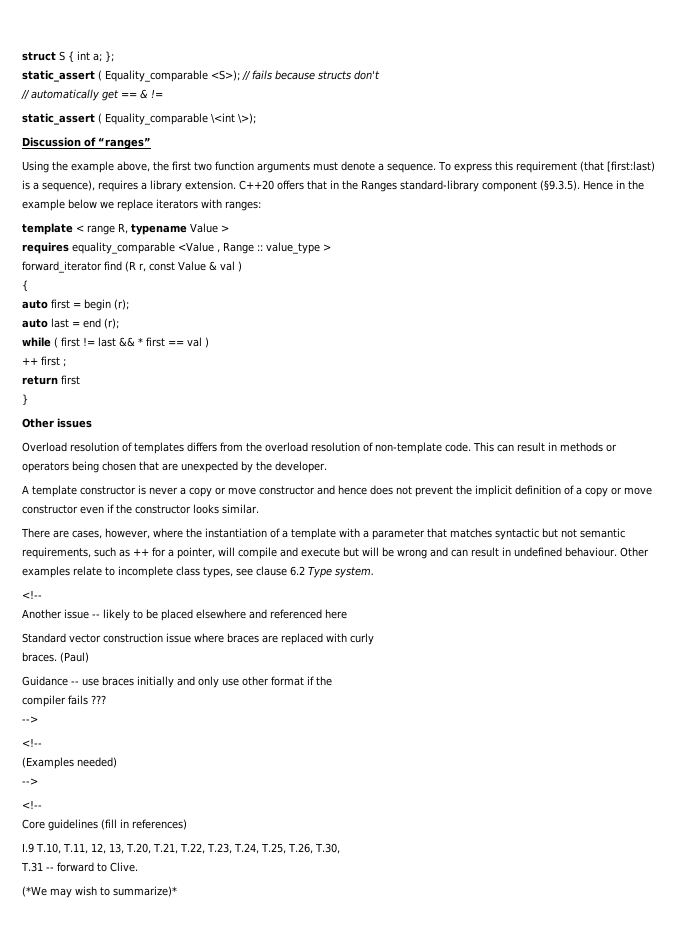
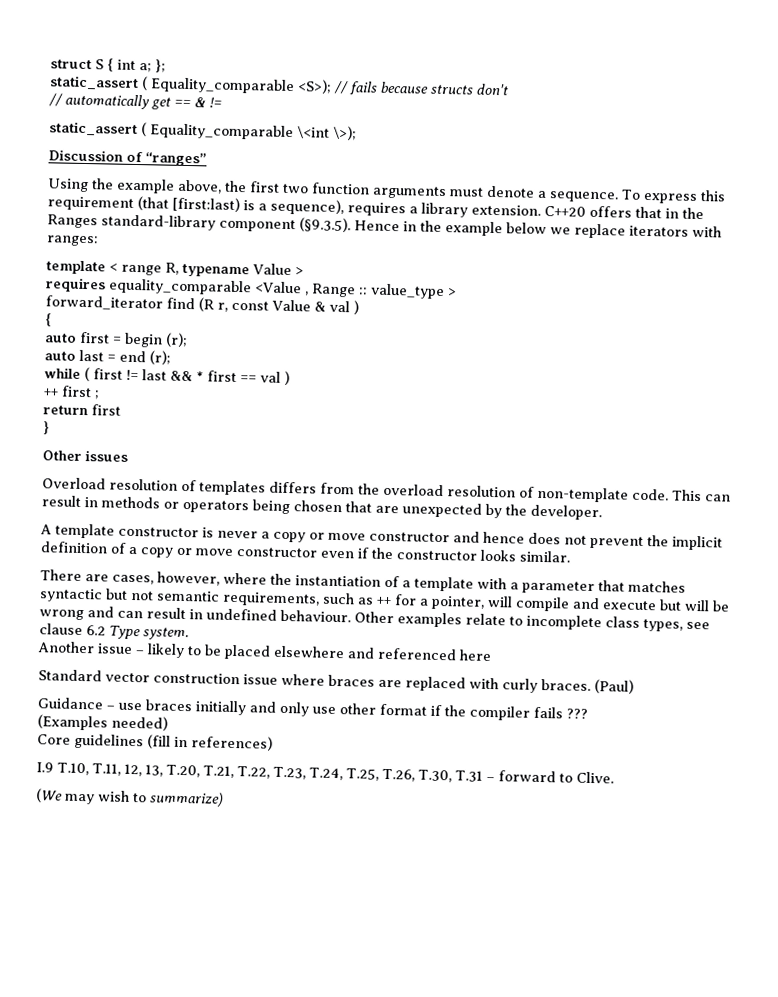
  Other examples relate to incomplete class types, see clause 6.2 Type system.
- <!--
- Another issue -- likely to be placed elsewhere and referenced here
+ Another issue – likely to be placed elsewhere and referenced here
- Standard vector construction issue where braces are replaced with curly
- braces.
+ Standard vector construction issue where braces are replaced with curly braces.
- Guidance -- use braces initially and only use other format if the
- compiler fails ???
- -->
- <!--
+ Guidance – use braces initially and only use other format if the compiler fails ???
  (Examples needed)
- -->
- <!--
- I.9 T.10, T.11, 12, 13, T.20, T.21, T.22, T.23, T.24, T.25, T.26, T.30,
- T.31 -- forward to Clive.
+ I.9 T.10, T.11, 12, 13, T.20, T.21, T.22, T.23, T.24, T.25, T.26, T.30, T.31 – forward to Clive.
- (*We may wish to summarize)*
+ (We may wish to summarize)

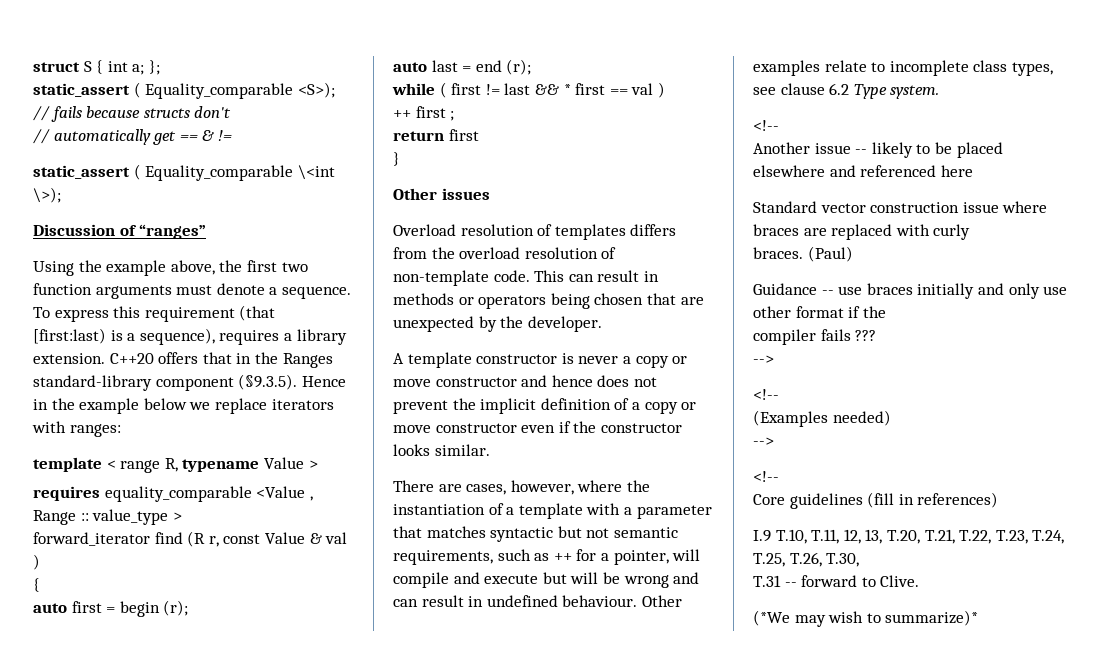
  Other examples relate to incomplete class types, see clause 6.2 Type system.
+ <!--
- Another issue – likely to be placed elsewhere and referenced here
+ Another issue -- likely to be placed elsewhere and referenced here
- Standard vector construction issue where braces are replaced with curly braces.
+ Standard vector construction issue where braces are replaced with curly
+ braces.
- Guidance – use braces initially and only use other format if the compiler fails ???
+ Guidance -- use braces initially and only use other format if the
+ compiler fails ???
+ -->
+ <!--
  (Examples needed)
+ -->
+ <!--
- I.9 T.10, T.11, 12, 13, T.20, T.21, T.22, T.23, T.24, T.25, T.26, T.30, T.31 – forward to Clive.
+ I.9 T.10, T.11, 12, 13, T.20, T.21, T.22, T.23, T.24, T.25, T.26, T.30,
+ T.31 -- forward to Clive.
- (We may wish to summarize)
+ (*We may wish to summarize)*

